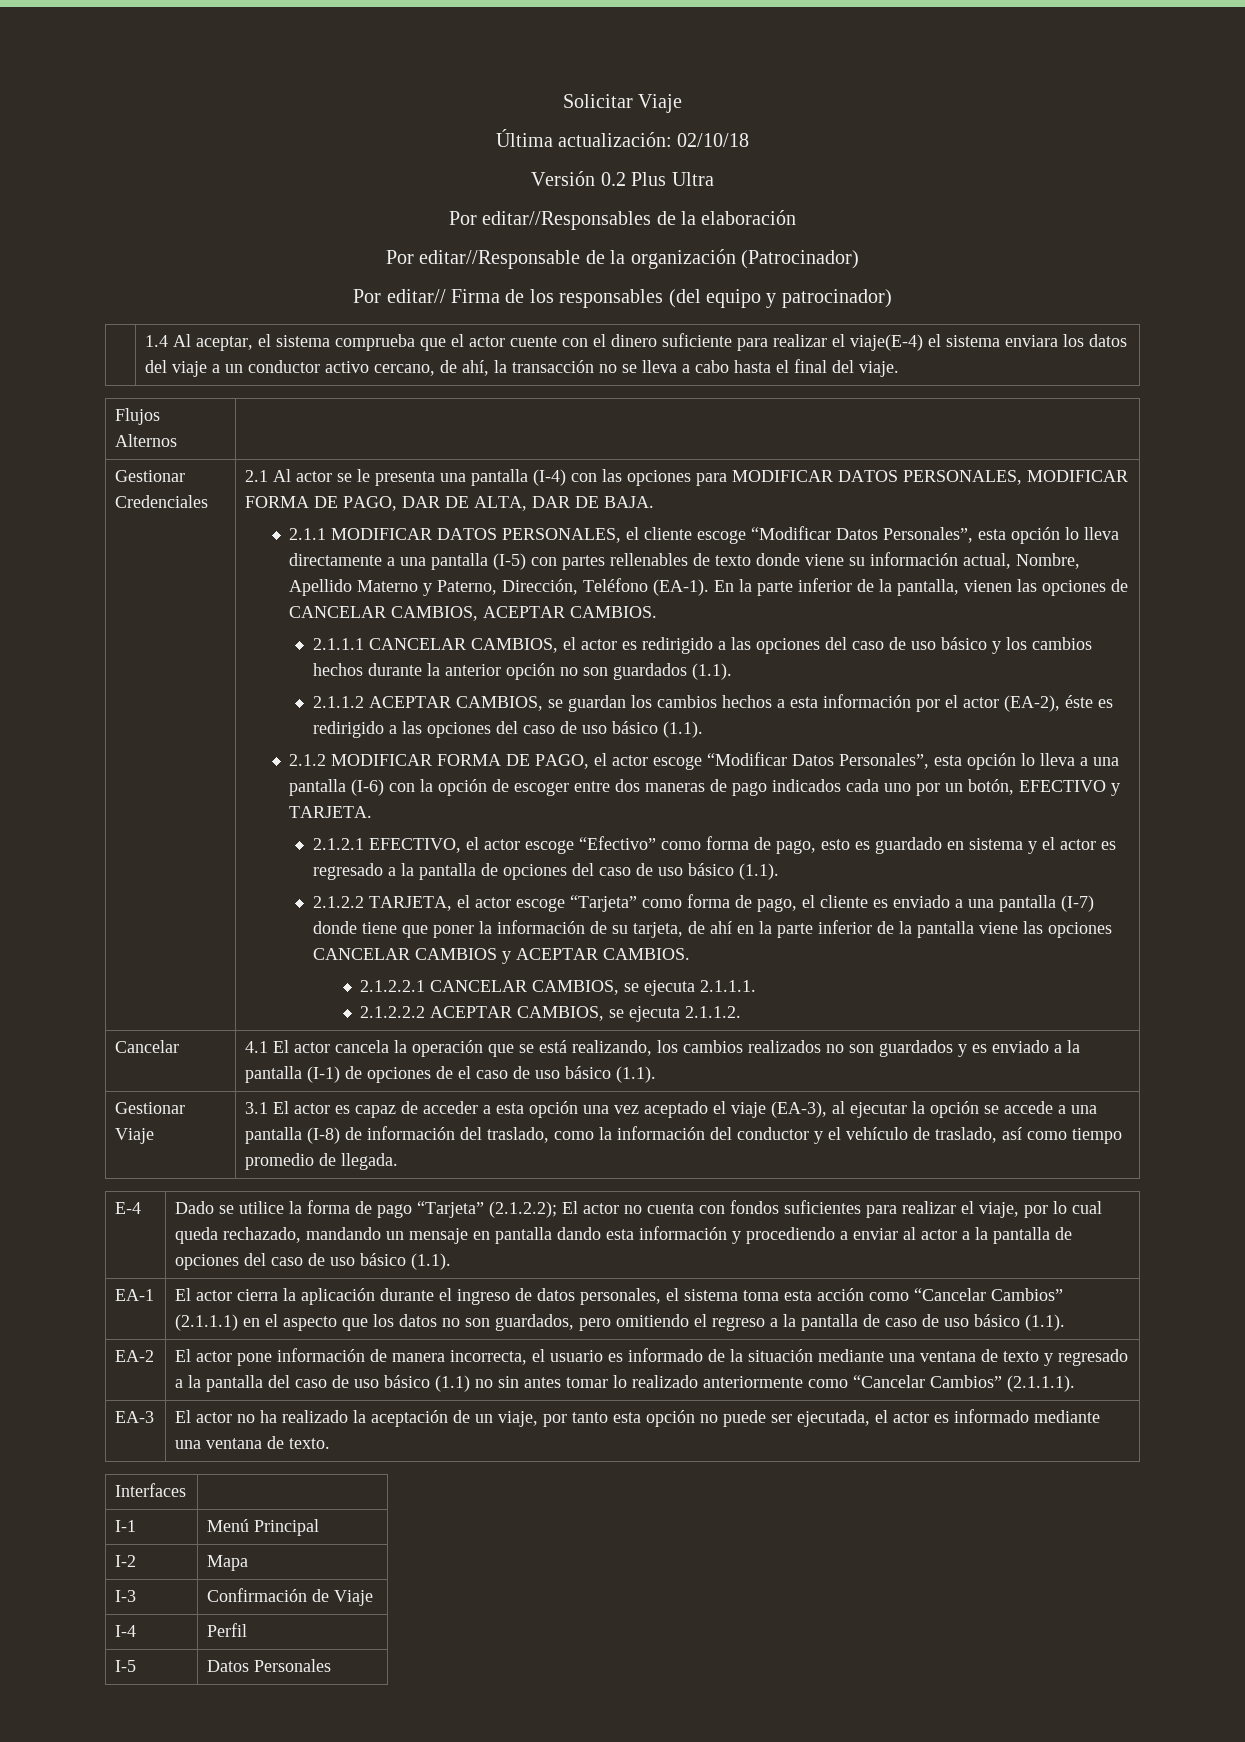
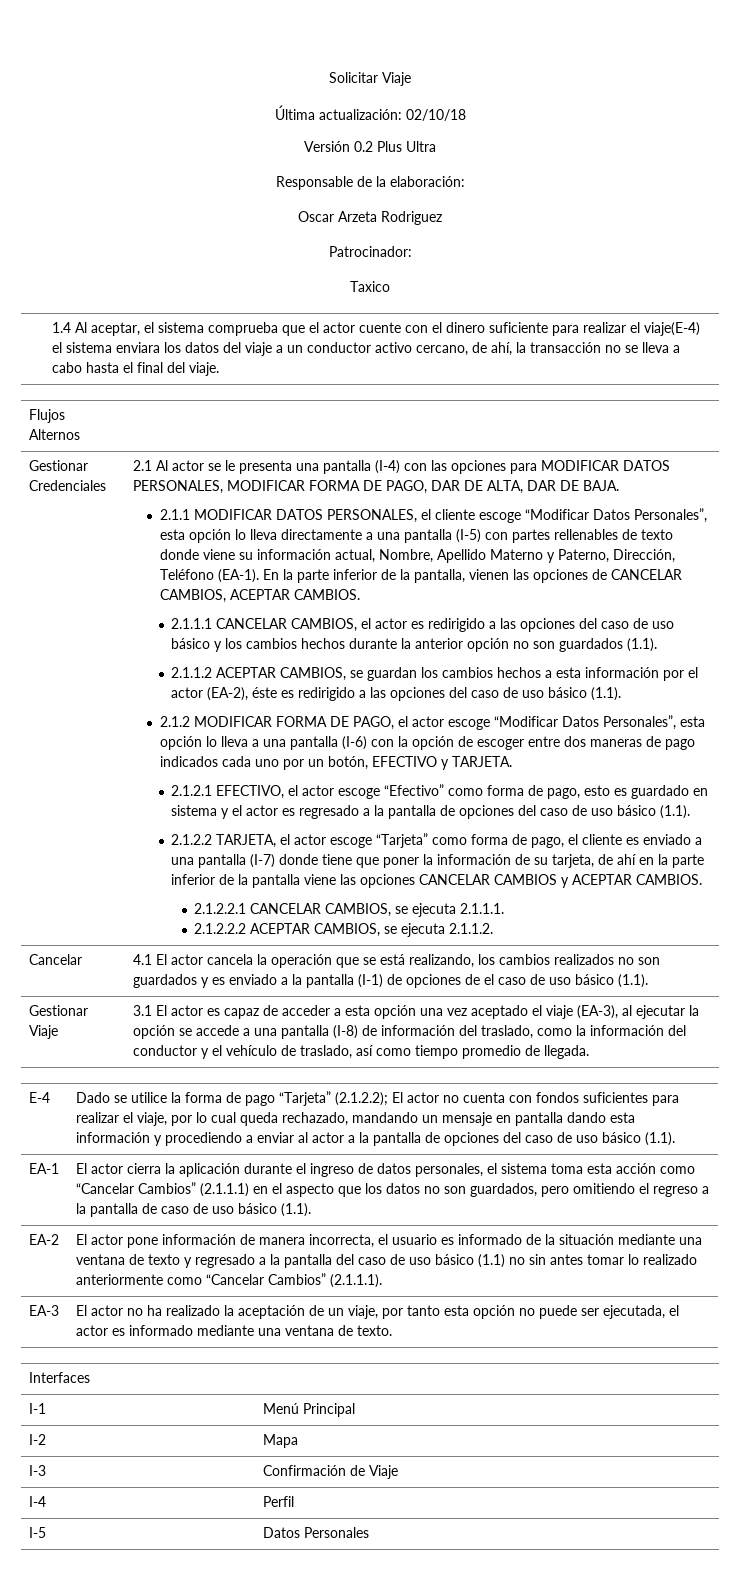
- Por editar//Responsables de la elaboración
- Por editar//Responsable de la organización (Patrocinador)
- Por editar// Firma de los responsables (del equipo y patrocinador)
+ Responsable de la elaboración:
+ Oscar Arzeta Rodriguez
+ Patrocinador:
+ Taxico

